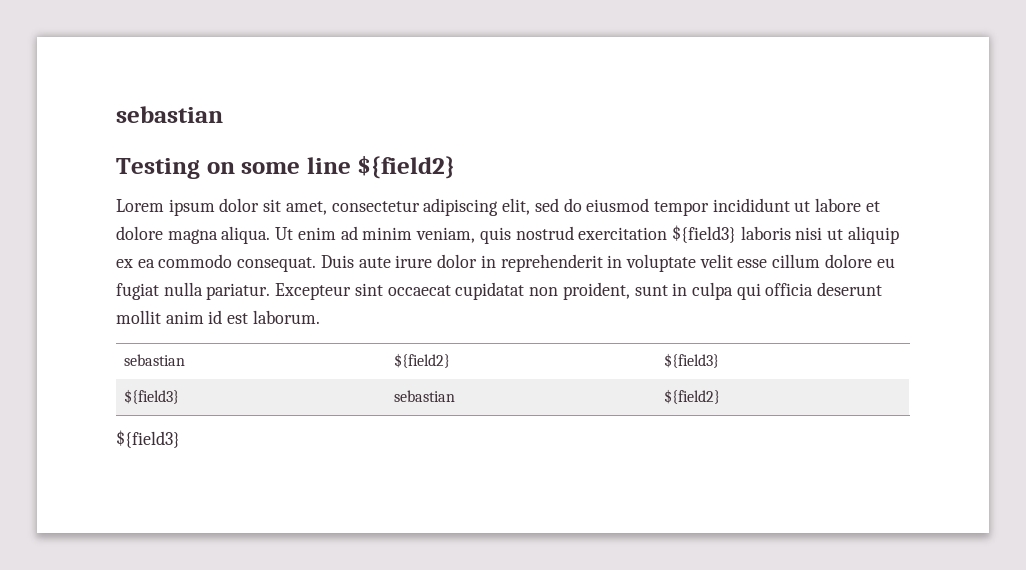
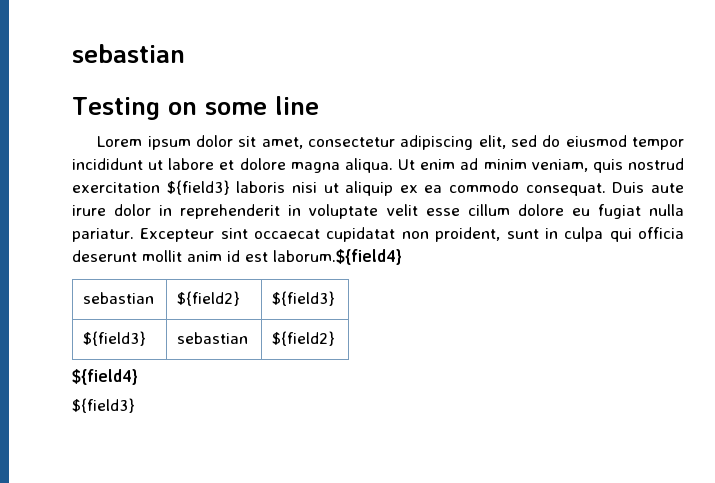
- Testing on some line ${field2}
+ Testing on some line
- Excepteur sint occaecat cupidatat non proident, sunt in culpa qui officia deserunt mollit anim id est laborum.
+ Excepteur sint occaecat cupidatat non proident, sunt in culpa qui officia deserunt mollit anim id est laborum.${field4}
+ ${field4}

